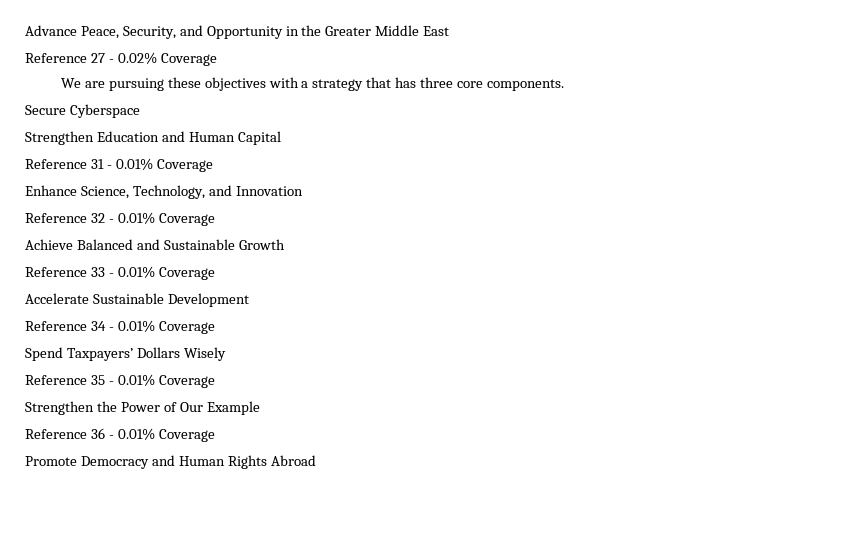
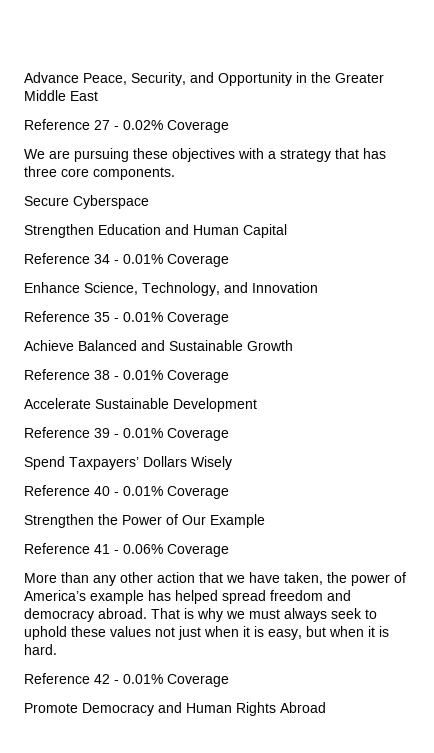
- Reference 31 - 0.01% Coverage
+ Reference 34 - 0.01% Coverage
- Reference 32 - 0.01% Coverage
+ Reference 35 - 0.01% Coverage
- Reference 33 - 0.01% Coverage
+ Reference 38 - 0.01% Coverage
- Reference 34 - 0.01% Coverage
+ Reference 39 - 0.01% Coverage
- Reference 35 - 0.01% Coverage
+ Reference 40 - 0.01% Coverage
- Reference 36 - 0.01% Coverage
+ Reference 41 - 0.06% Coverage
+ More than any other action that we have taken, the power of America’s example has helped spread freedom and democracy abroad. That is why we must always seek to uphold these values not just when it is easy, but when it is hard.
+ Reference 42 - 0.01% Coverage

